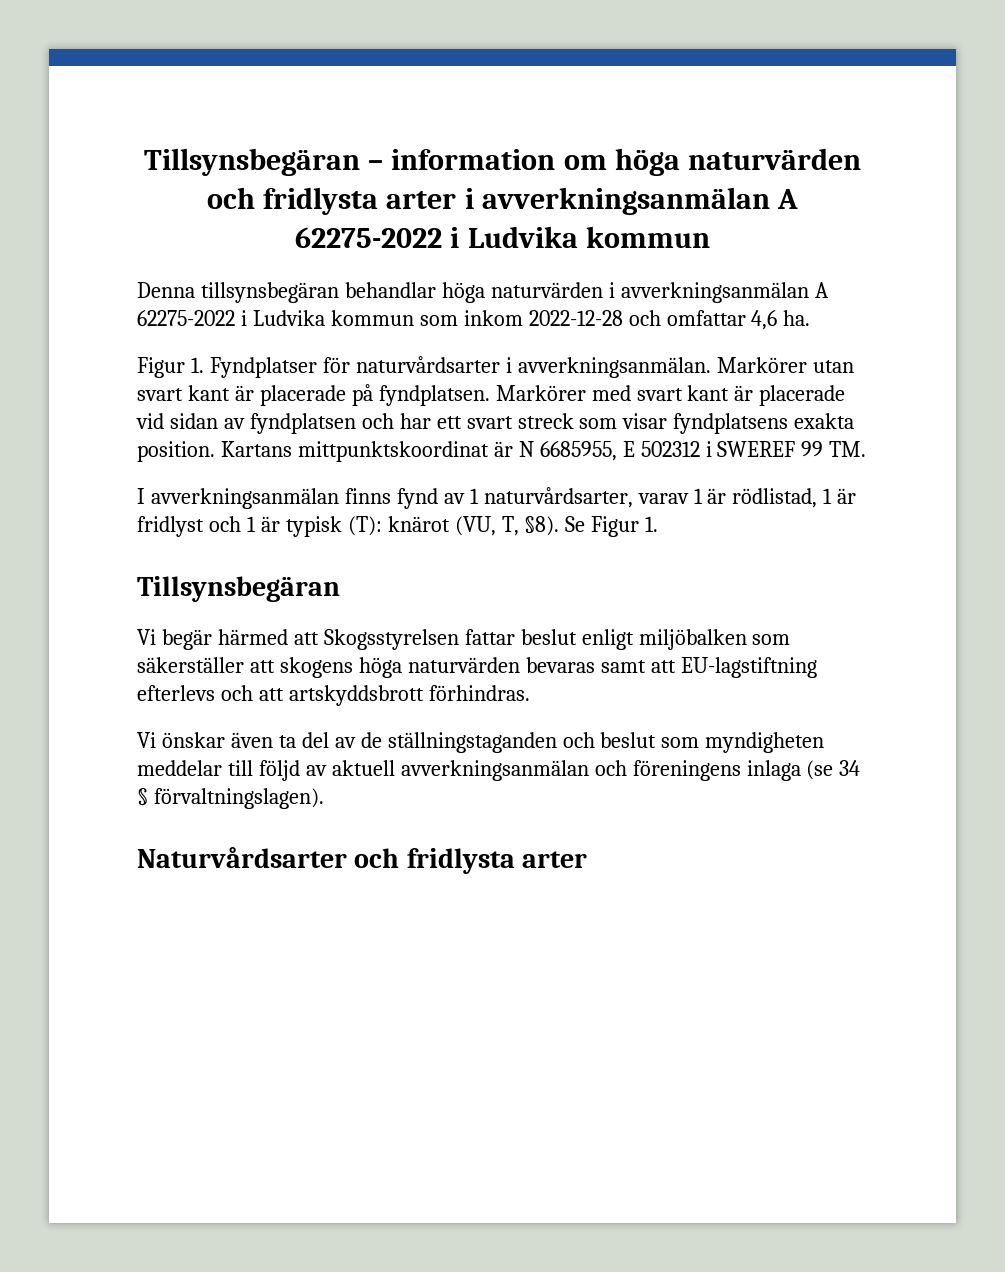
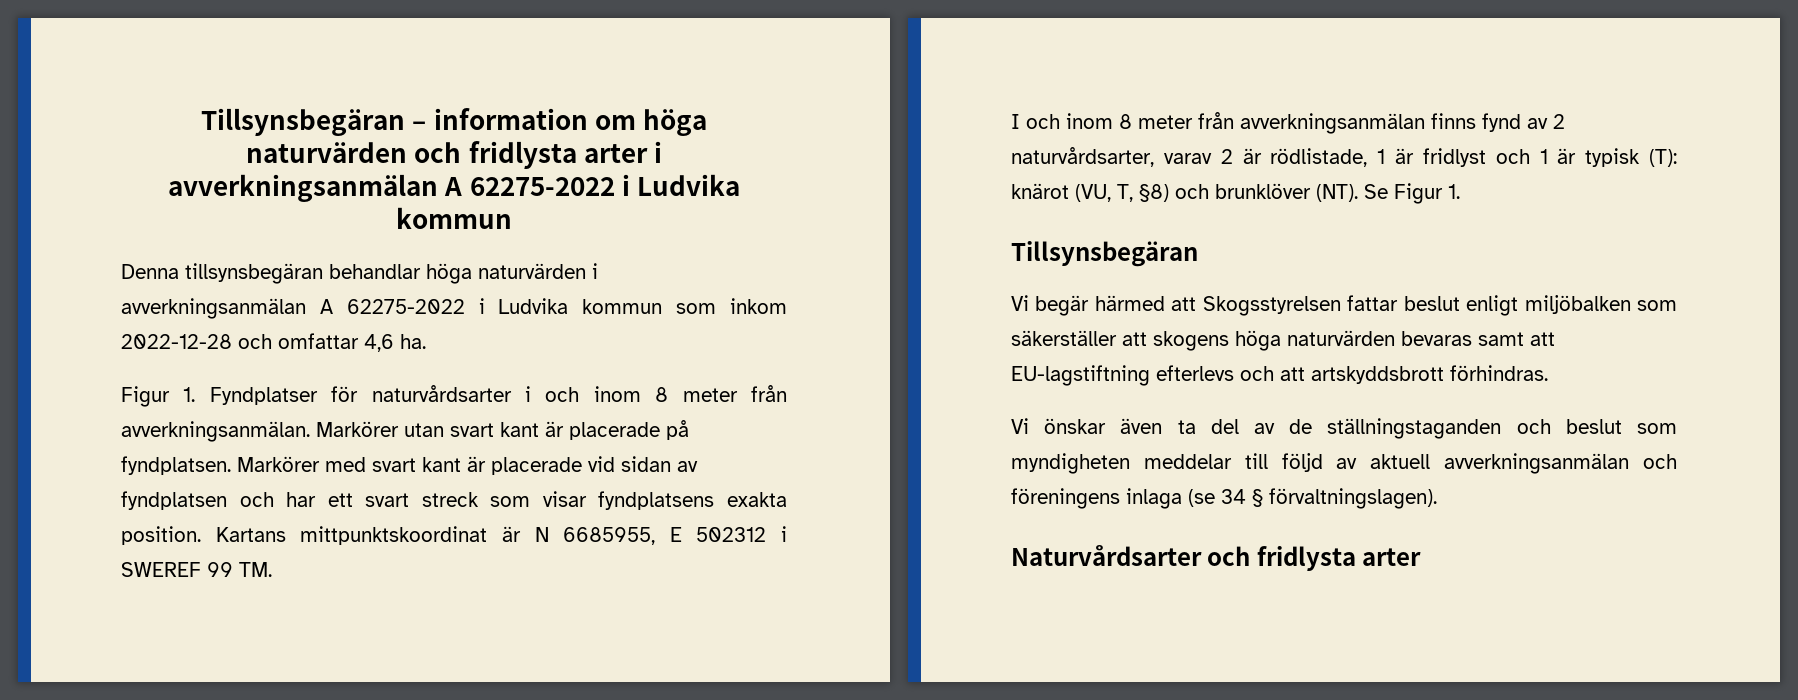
- Figur 1. Fyndplatser för naturvårdsarter i avverkningsanmälan.
+ Figur 1. Fyndplatser för naturvårdsarter i och inom 8 meter från avverkningsanmälan.
- I avverkningsanmälan finns fynd av 1 naturvårdsarter, varav 1 är rödlistad, 1 är fridlyst och 1 är typisk (T): knärot (VU, T, §8). Se Figur 1.
+ I och inom 8 meter från avverkningsanmälan finns fynd av 2 naturvårdsarter, varav 2 är rödlistade, 1 är fridlyst och 1 är typisk (T): knärot (VU, T, §8) och brunklöver (NT). Se Figur 1.

